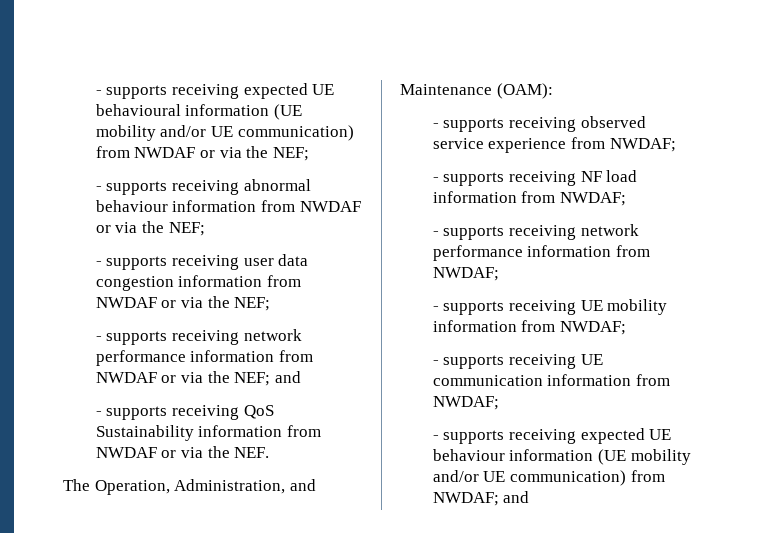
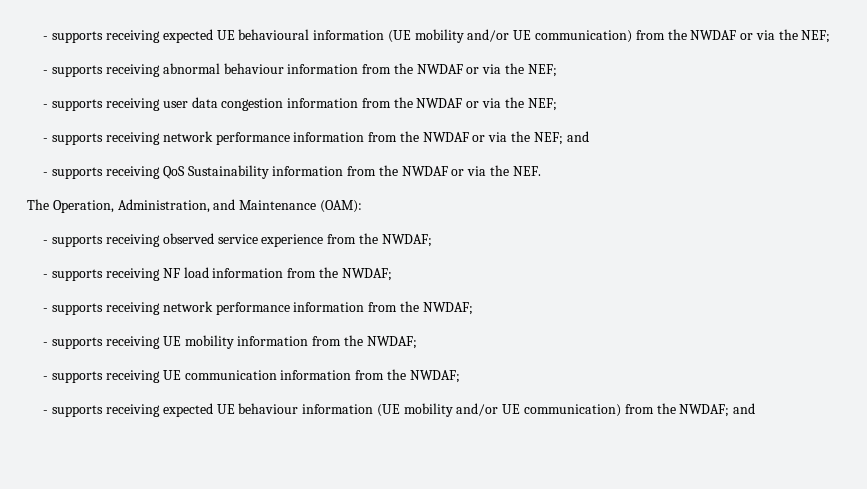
- - supports receiving expected UE behavioural information (UE mobility and/or UE communication) from NWDAF or via the NEF;
+ - supports receiving expected UE behavioural information (UE mobility and/or UE communication) from the NWDAF or via the NEF;
- - supports receiving abnormal behaviour information from NWDAF or via the NEF;
+ - supports receiving abnormal behaviour information from the NWDAF or via the NEF;
- - supports receiving user data congestion information from NWDAF or via the NEF;
+ - supports receiving user data congestion information from the NWDAF or via the NEF;
- - supports receiving network performance information from NWDAF or via the NEF; and
+ - supports receiving network performance information from the NWDAF or via the NEF; and
- - supports receiving QoS Sustainability information from NWDAF or via the NEF.
+ - supports receiving QoS Sustainability information from the NWDAF or via the NEF.
- - supports receiving observed service experience from NWDAF;
+ - supports receiving observed service experience from the NWDAF;
- - supports receiving NF load information from NWDAF;
+ - supports receiving NF load information from the NWDAF;
- - supports receiving network performance information from NWDAF;
+ - supports receiving network performance information from the NWDAF;
- - supports receiving UE mobility information from NWDAF;
+ - supports receiving UE mobility information from the NWDAF;
- - supports receiving UE communication information from NWDAF;
+ - supports receiving UE communication information from the NWDAF;
- - supports receiving expected UE behaviour information (UE mobility and/or UE communication) from NWDAF; and
+ - supports receiving expected UE behaviour information (UE mobility and/or UE communication) from the NWDAF; and

